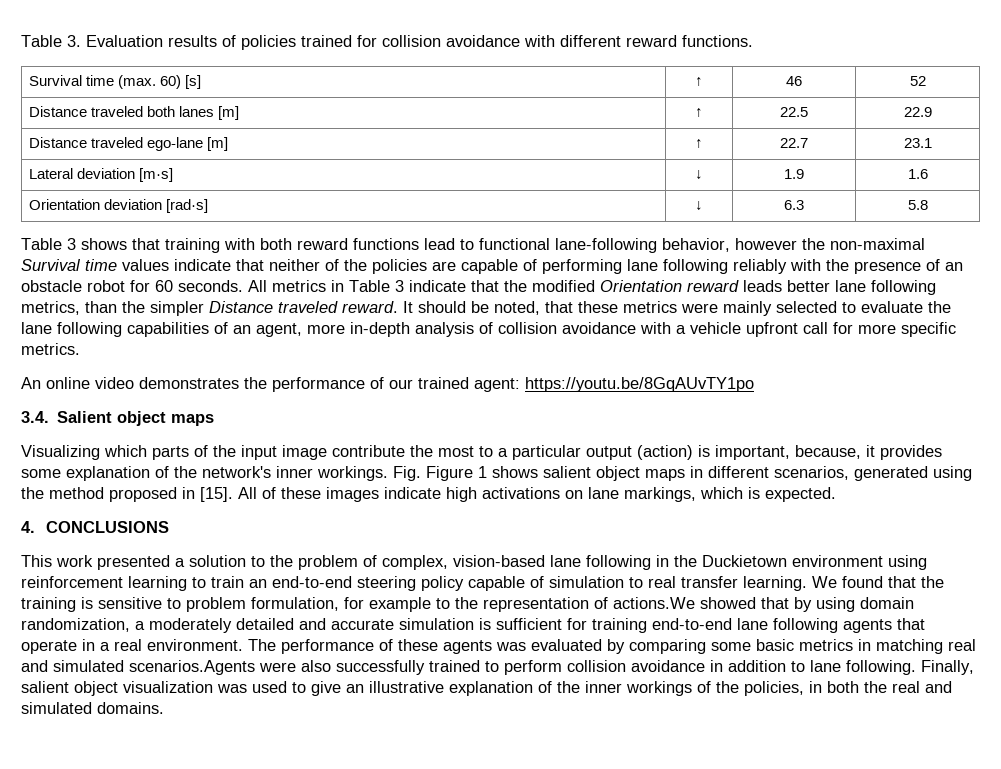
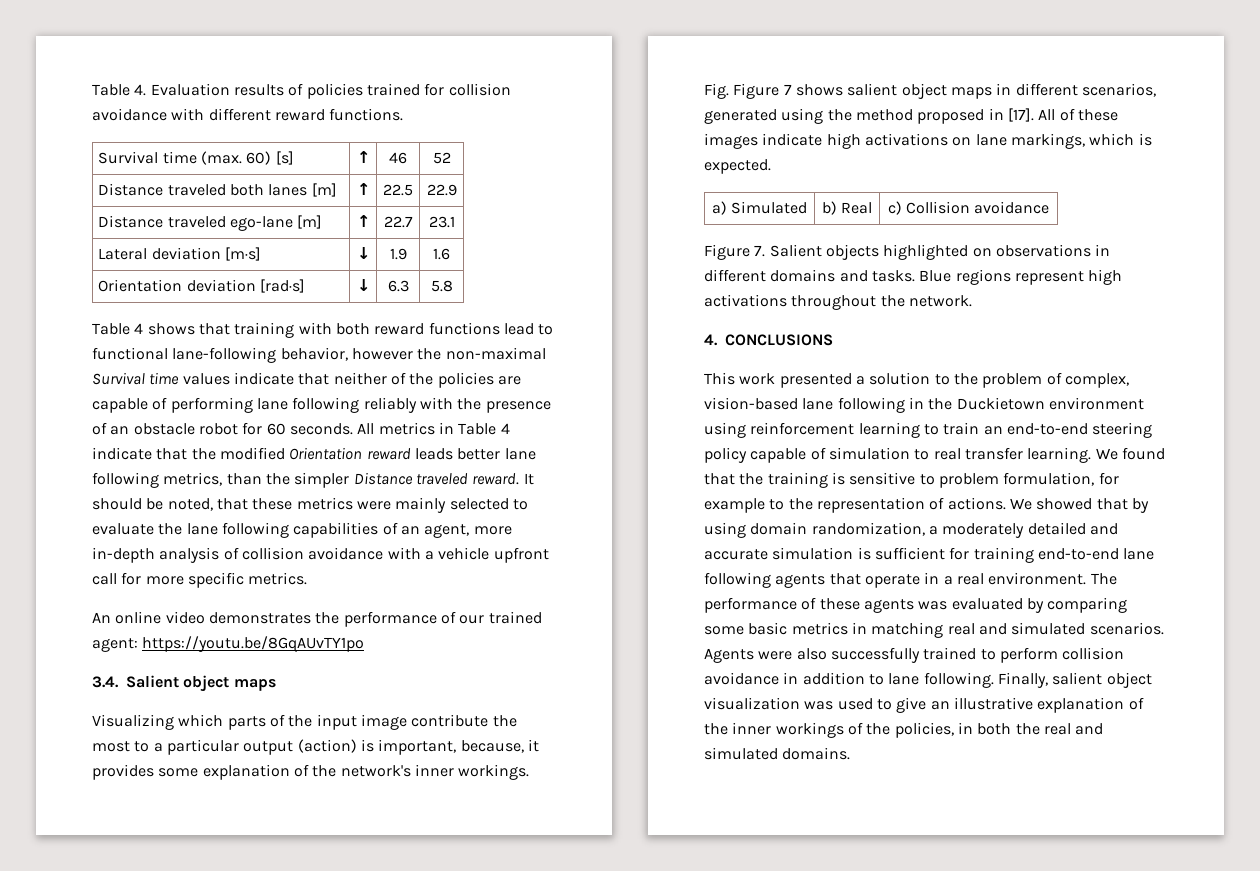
- Table 3. Evaluation results of policies trained for collision avoidance with different reward functions.
+ Table 4. Evaluation results of policies trained for collision avoidance with different reward functions.
- Table 3 shows that training with both reward functions lead to functional lane-following behavior, however the non-maximal Survival time values indicate that neither of the policies are capable of performing lane following reliably with the presence of an obstacle robot for 60 seconds.
+ Table 4 shows that training with both reward functions lead to functional lane-following behavior, however the non-maximal Survival time values indicate that neither of the policies are capable of performing lane following reliably with the presence of an obstacle robot for 60 seconds.
- All metrics in Table 3 indicate that the modified Orientation reward leads better lane following metrics, than the simpler Distance traveled reward.
+ All metrics in Table 4 indicate that the modified Orientation reward leads better lane following metrics, than the simpler Distance traveled reward.
- Fig. Figure 1 shows salient object maps in different scenarios, generated using the method proposed in [15].
+ Fig. Figure 7 shows salient object maps in different scenarios, generated using the method proposed in [17].
+ a) Simulated | b) Real | c) Collision avoidance
+ Figure 7. Salient objects highlighted on observations in different domains and tasks. Blue regions represent high activations throughout the network.
- We found that the training is sensitive to problem formulation, for example to the representation of actions.We showed that by using domain randomization, a moderately detailed and accurate simulation is sufficient for training end-to-end lane following agents that operate in a real environment.
+ We found that the training is sensitive to problem formulation, for example to the representation of actions. We showed that by using domain randomization, a moderately detailed and accurate simulation is sufficient for training end-to-end lane following agents that operate in a real environment.
- The performance of these agents was evaluated by comparing some basic metrics in matching real and simulated scenarios.Agents were also successfully trained to perform collision avoidance in addition to lane following.
+ The performance of these agents was evaluated by comparing some basic metrics in matching real and simulated scenarios. Agents were also successfully trained to perform collision avoidance in addition to lane following.

